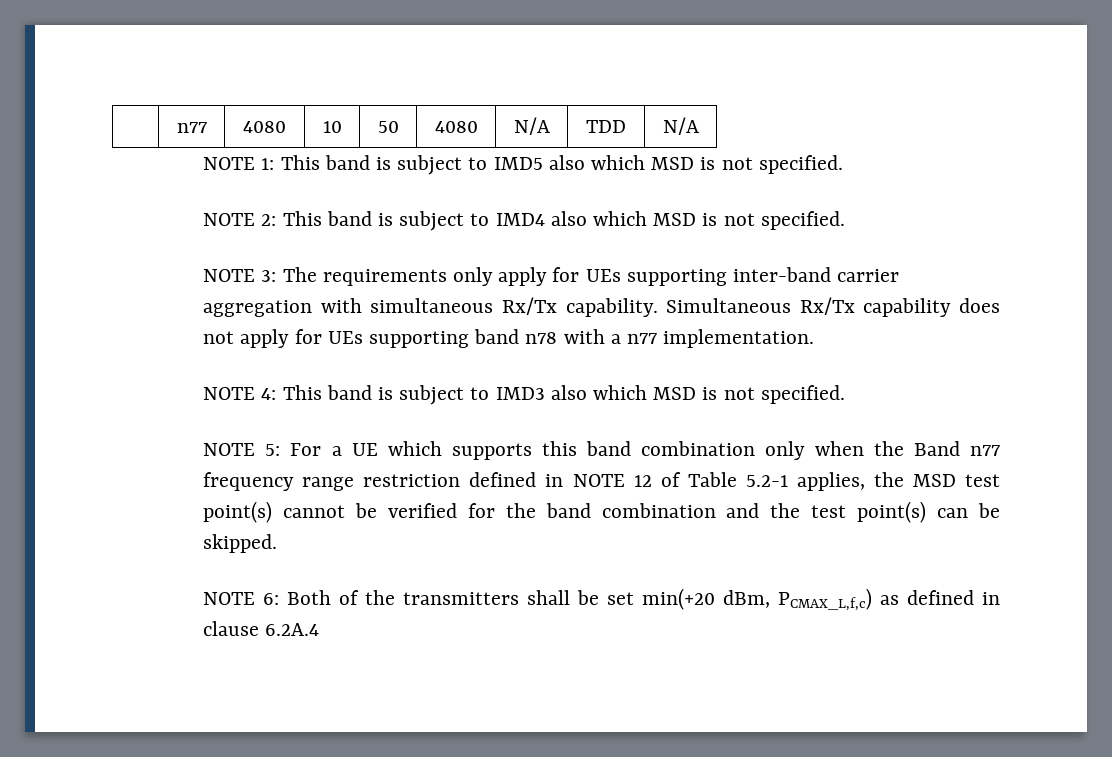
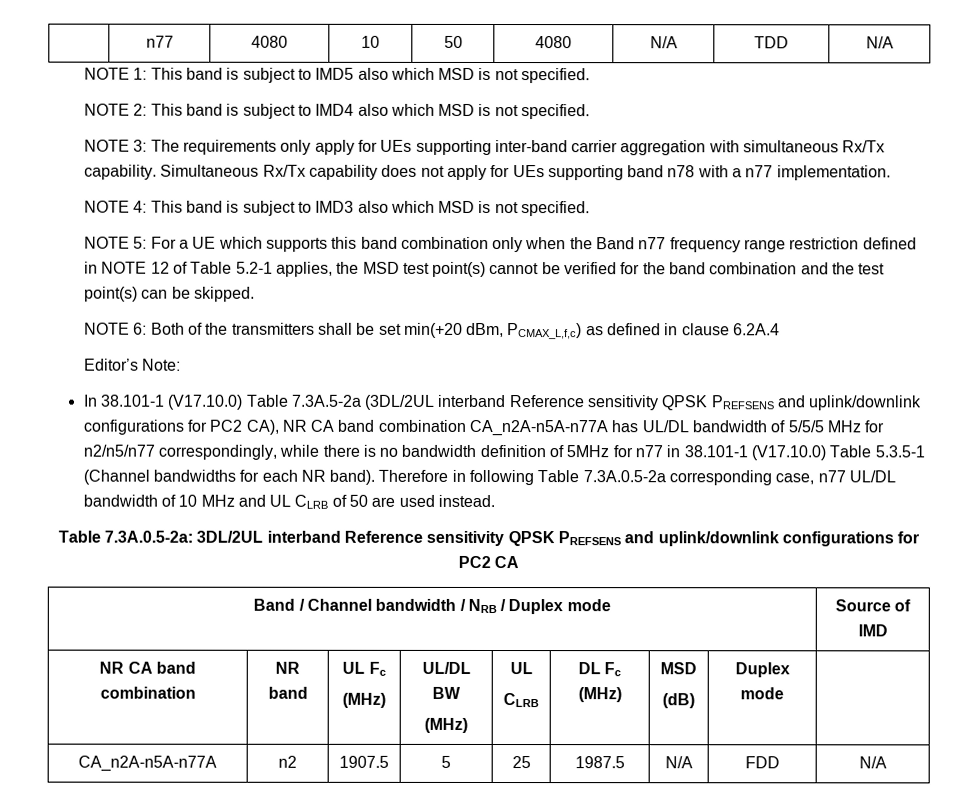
+ Editor’s Note:
+ In 38.101-1 (V17.10.0) Table 7.3A.5-2a (3DL/2UL interband Reference sensitivity QPSK PREFSENS and uplink/downlink configurations for PC2 CA), NR CA band combination CA_n2A-n5A-n77A has UL/DL bandwidth of 5/5/5 MHz for n2/n5/n77 correspondingly, while there is no bandwidth definition of 5MHz for n77 in 38.101-1 (V17.10.0) Table 5.3.5-1 (Channel bandwidths for each NR band). Therefore in following Table 7.3A.0.5-2a corresponding case, n77 UL/DL bandwidth of 10 MHz and UL CLRB of 50 are used instead.
+ Table 7.3A.0.5-2a: 3DL/2UL interband Reference sensitivity QPSK PREFSENS and uplink/downlink configurations for PC2 CA
+ Band / Channel bandwidth / NRB / Duplex mode | Source of IMD
+ NR CA band combination | NR band | UL Fc
+ (MHz) | UL/DL BW
+ (MHz) | UL
+ CLRB | DL Fc (MHz) | MSD
+ (dB) | Duplex mode |
+ CA_n2A-n5A-n77A | n2 | 1907.5 | 5 | 25 | 1987.5 | N/A | FDD | N/A

